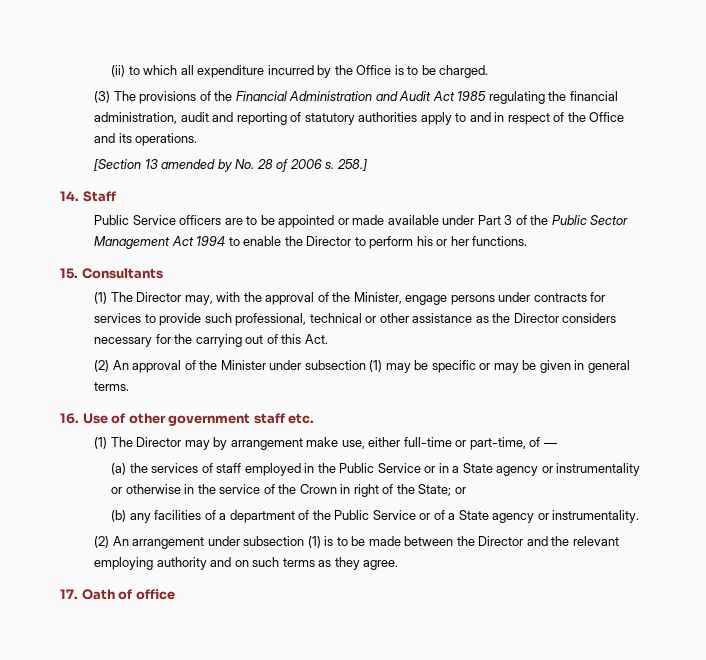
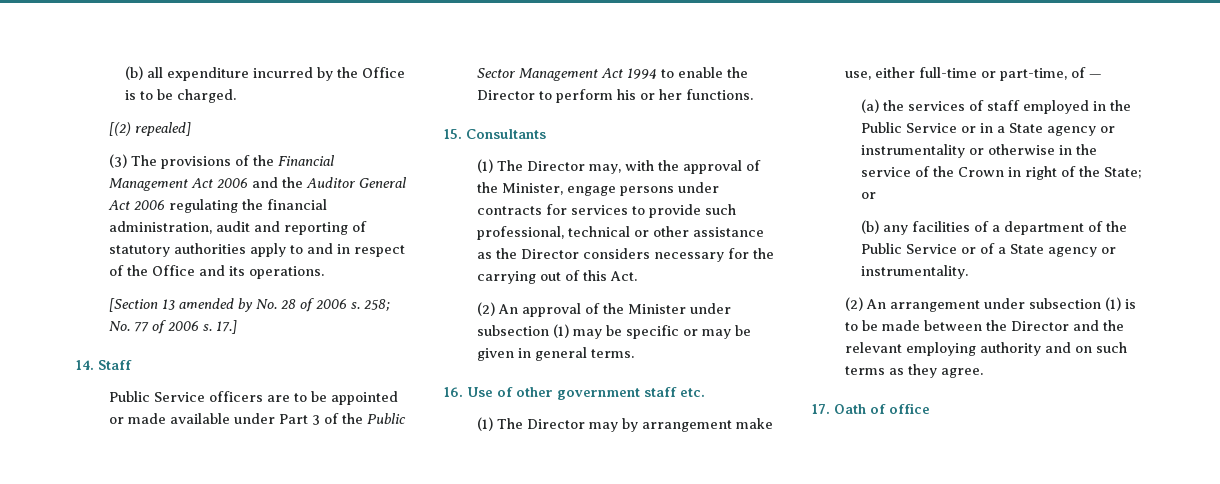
- (ii) to which all expenditure incurred by the Office is to be charged.
+ (b) all expenditure incurred by the Office is to be charged.
+ [(2) repealed]
- (3) The provisions of the Financial Administration and Audit Act 1985 regulating the financial administration, audit and reporting of statutory authorities apply to and in respect of the Office and its operations.
+ (3) The provisions of the Financial Management Act 2006 and the Auditor General Act 2006 regulating the financial administration, audit and reporting of statutory authorities apply to and in respect of the Office and its operations.
- 258.]
+ 258; No. 77 of 2006 s. 17.]

